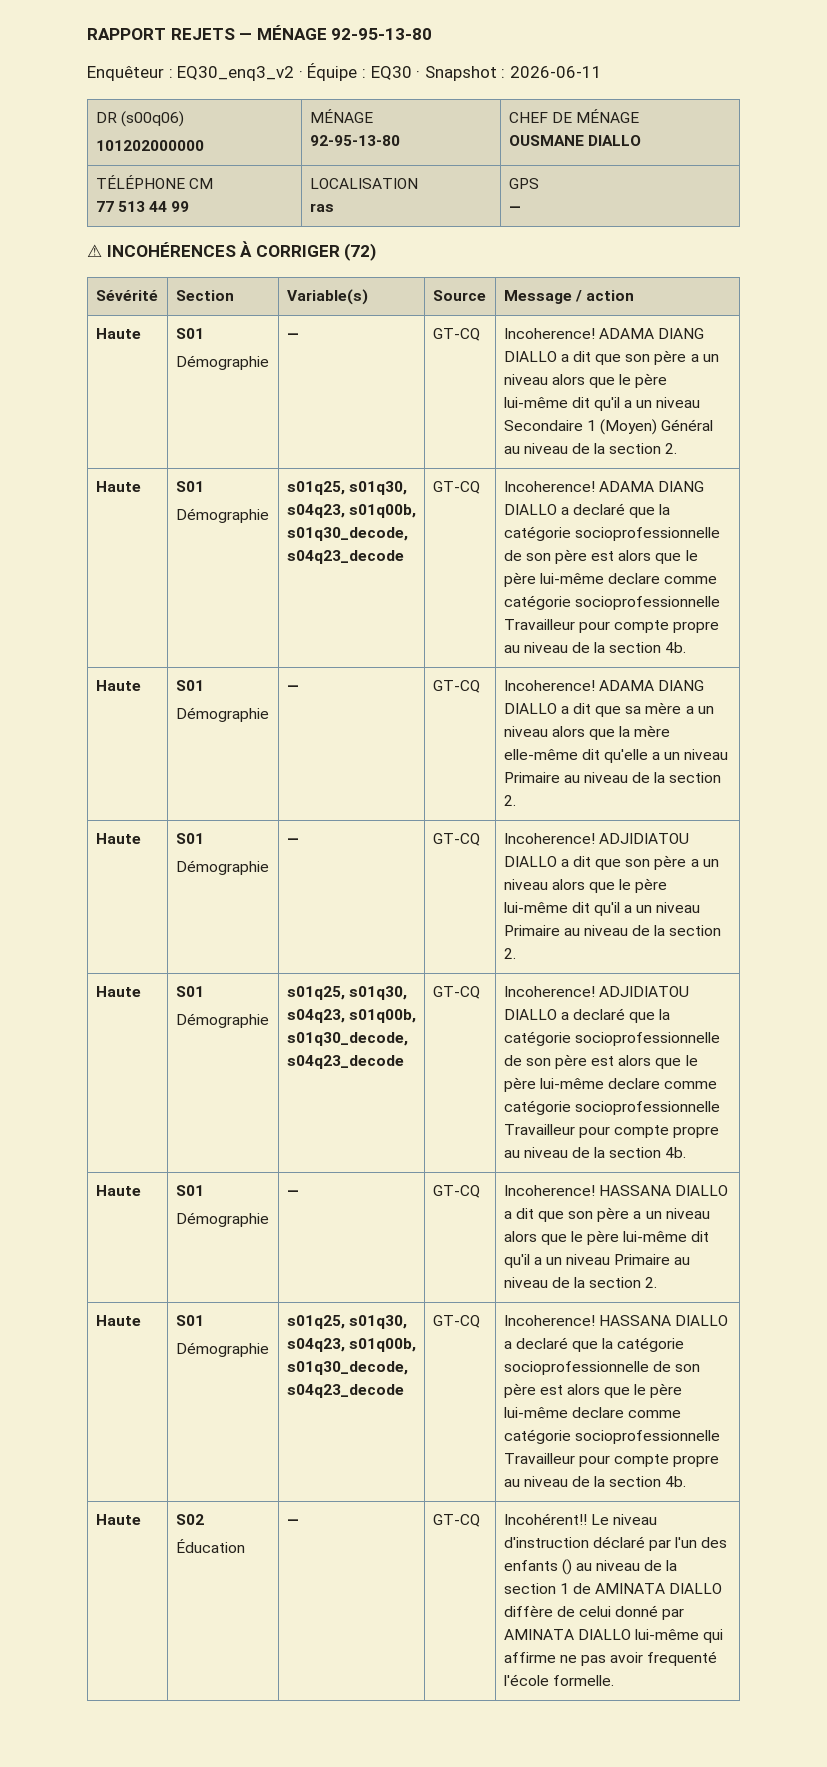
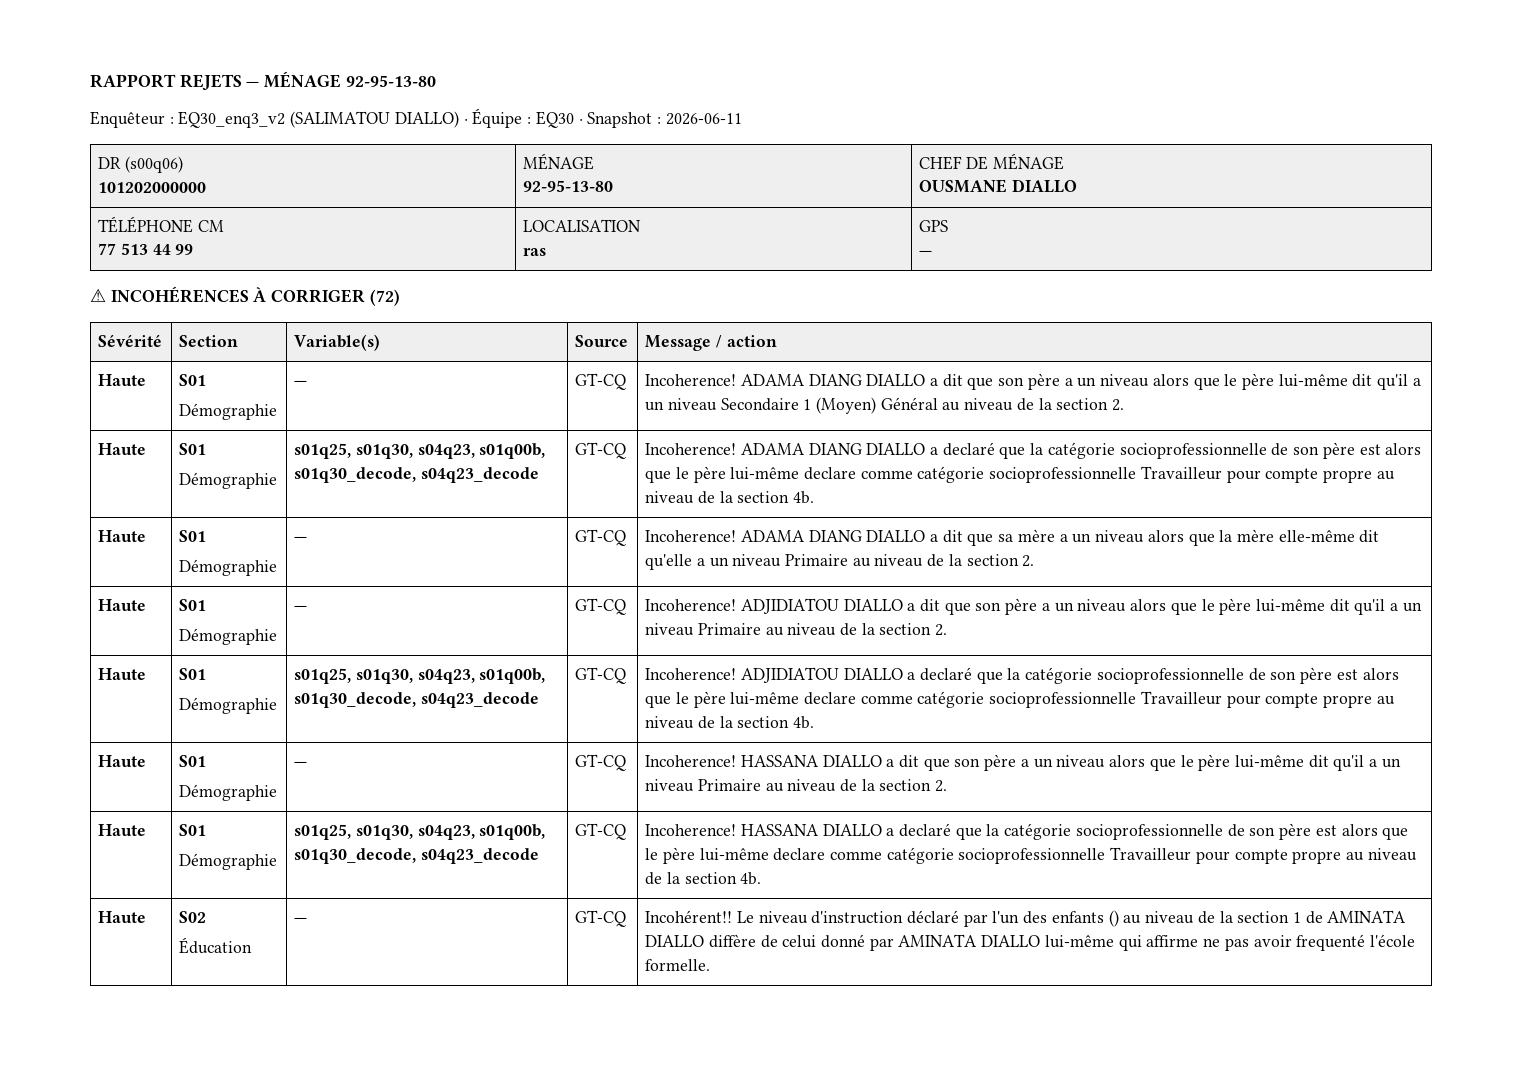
- Enquêteur : EQ30_enq3_v2 · Équipe : EQ30 · Snapshot : 2026-06-11
+ Enquêteur : EQ30_enq3_v2 (SALIMATOU DIALLO) · Équipe : EQ30 · Snapshot : 2026-06-11

